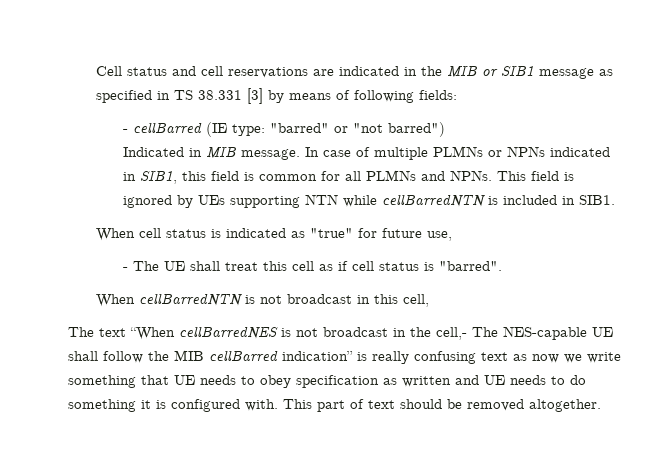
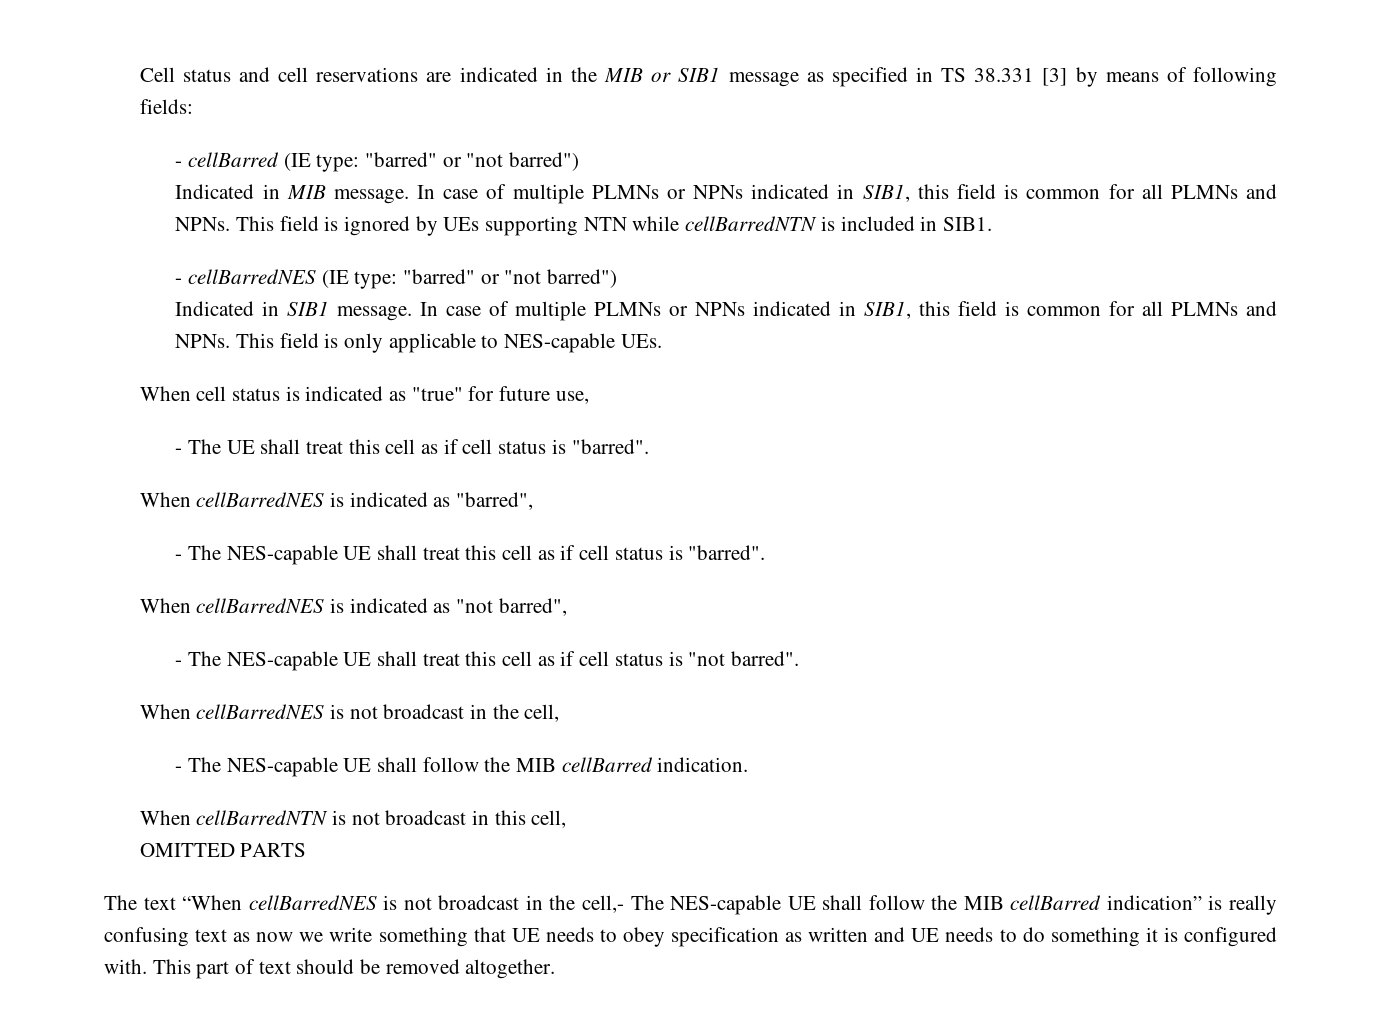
+ - cellBarredNES (IE type: "barred" or "not barred")
+ Indicated in SIB1 message. In case of multiple PLMNs or NPNs indicated in SIB1, this field is common for all PLMNs and NPNs. This field is only applicable to NES-capable UEs.
+ When cellBarredNES is indicated as "barred",
+ - The NES-capable UE shall treat this cell as if cell status is "barred".
+ When cellBarredNES is indicated as "not barred",
+ - The NES-capable UE shall treat this cell as if cell status is "not barred".
+ When cellBarredNES is not broadcast in the cell,
+ - The NES-capable UE shall follow the MIB cellBarred indication.
+ OMITTED PARTS

